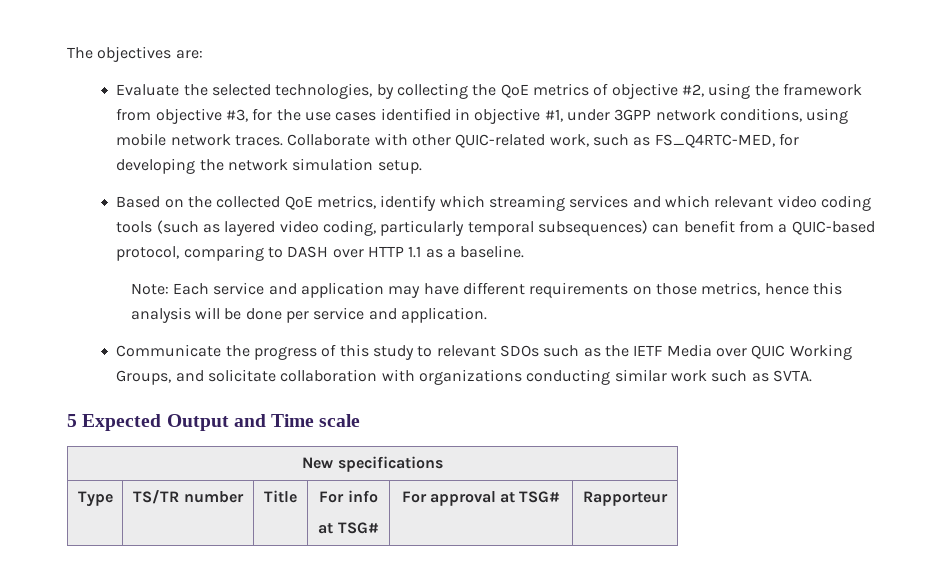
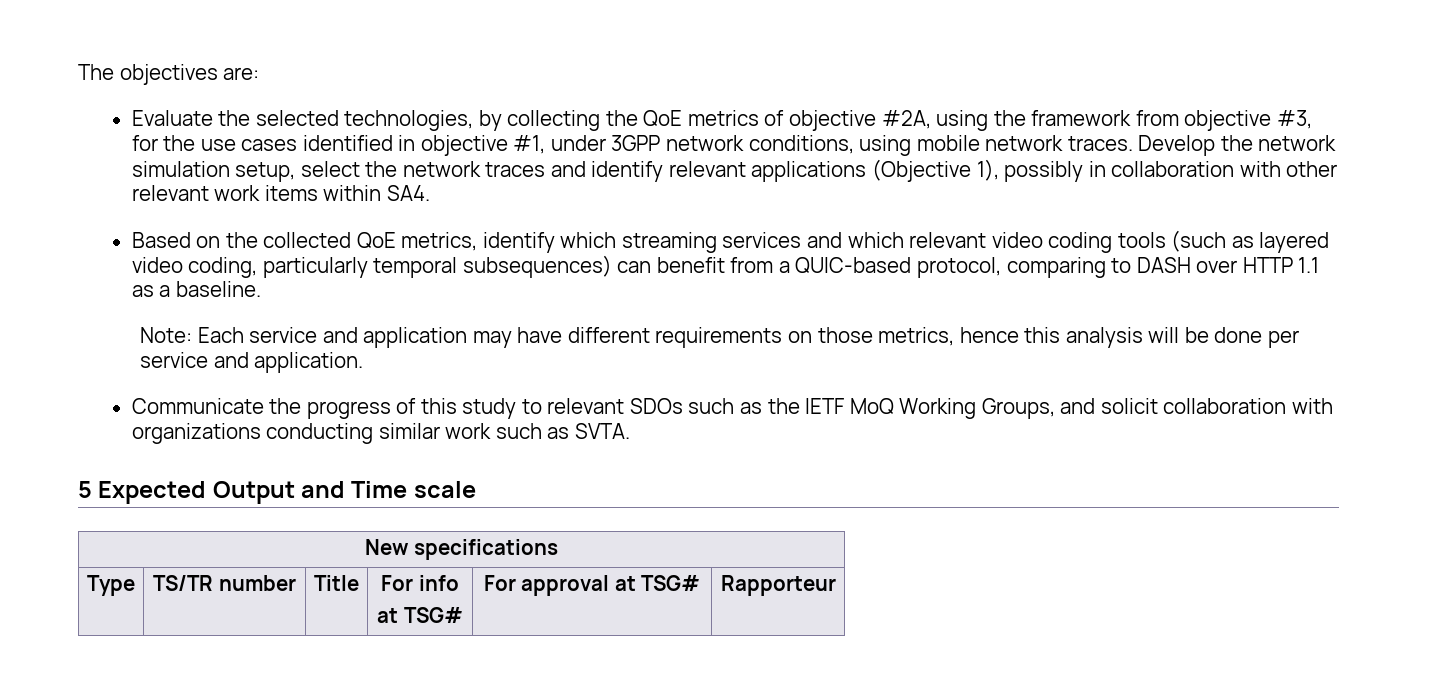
- Evaluate the selected technologies, by collecting the QoE metrics of objective #2, using the framework from objective #3, for the use cases identified in objective #1, under 3GPP network conditions, using mobile network traces.
+ Evaluate the selected technologies, by collecting the QoE metrics of objective #2A, using the framework from objective #3, for the use cases identified in objective #1, under 3GPP network conditions, using mobile network traces.
- Collaborate with other QUIC-related work, such as FS_Q4RTC-MED, for developing the network simulation setup.
+ Develop the network simulation setup, select the network traces and identify relevant applications (Objective 1), possibly in collaboration with other relevant work items within SA4.
- Communicate the progress of this study to relevant SDOs such as the IETF Media over QUIC Working Groups, and solicitate collaboration with organizations conducting similar work such as SVTA.
+ Communicate the progress of this study to relevant SDOs such as the IETF MoQ Working Groups, and solicit collaboration with organizations conducting similar work such as SVTA.

